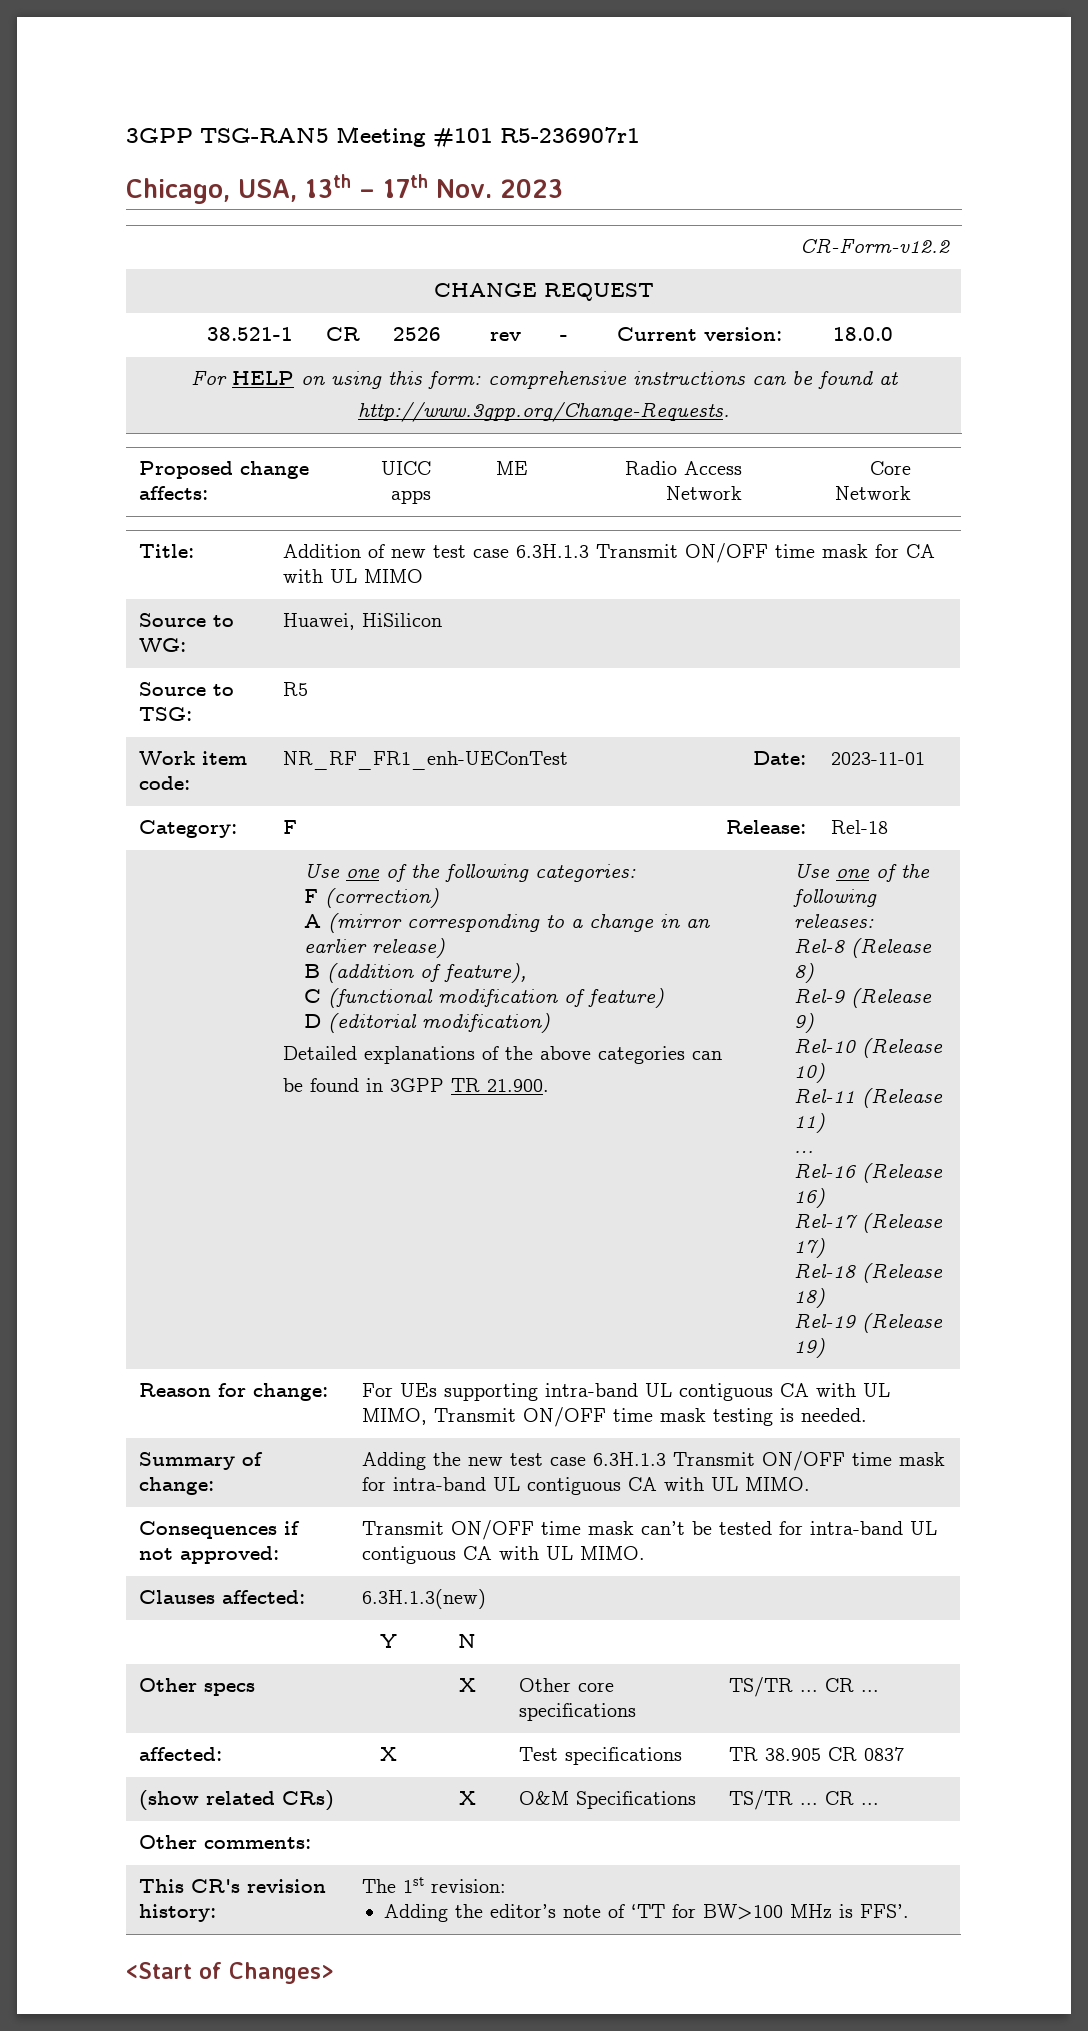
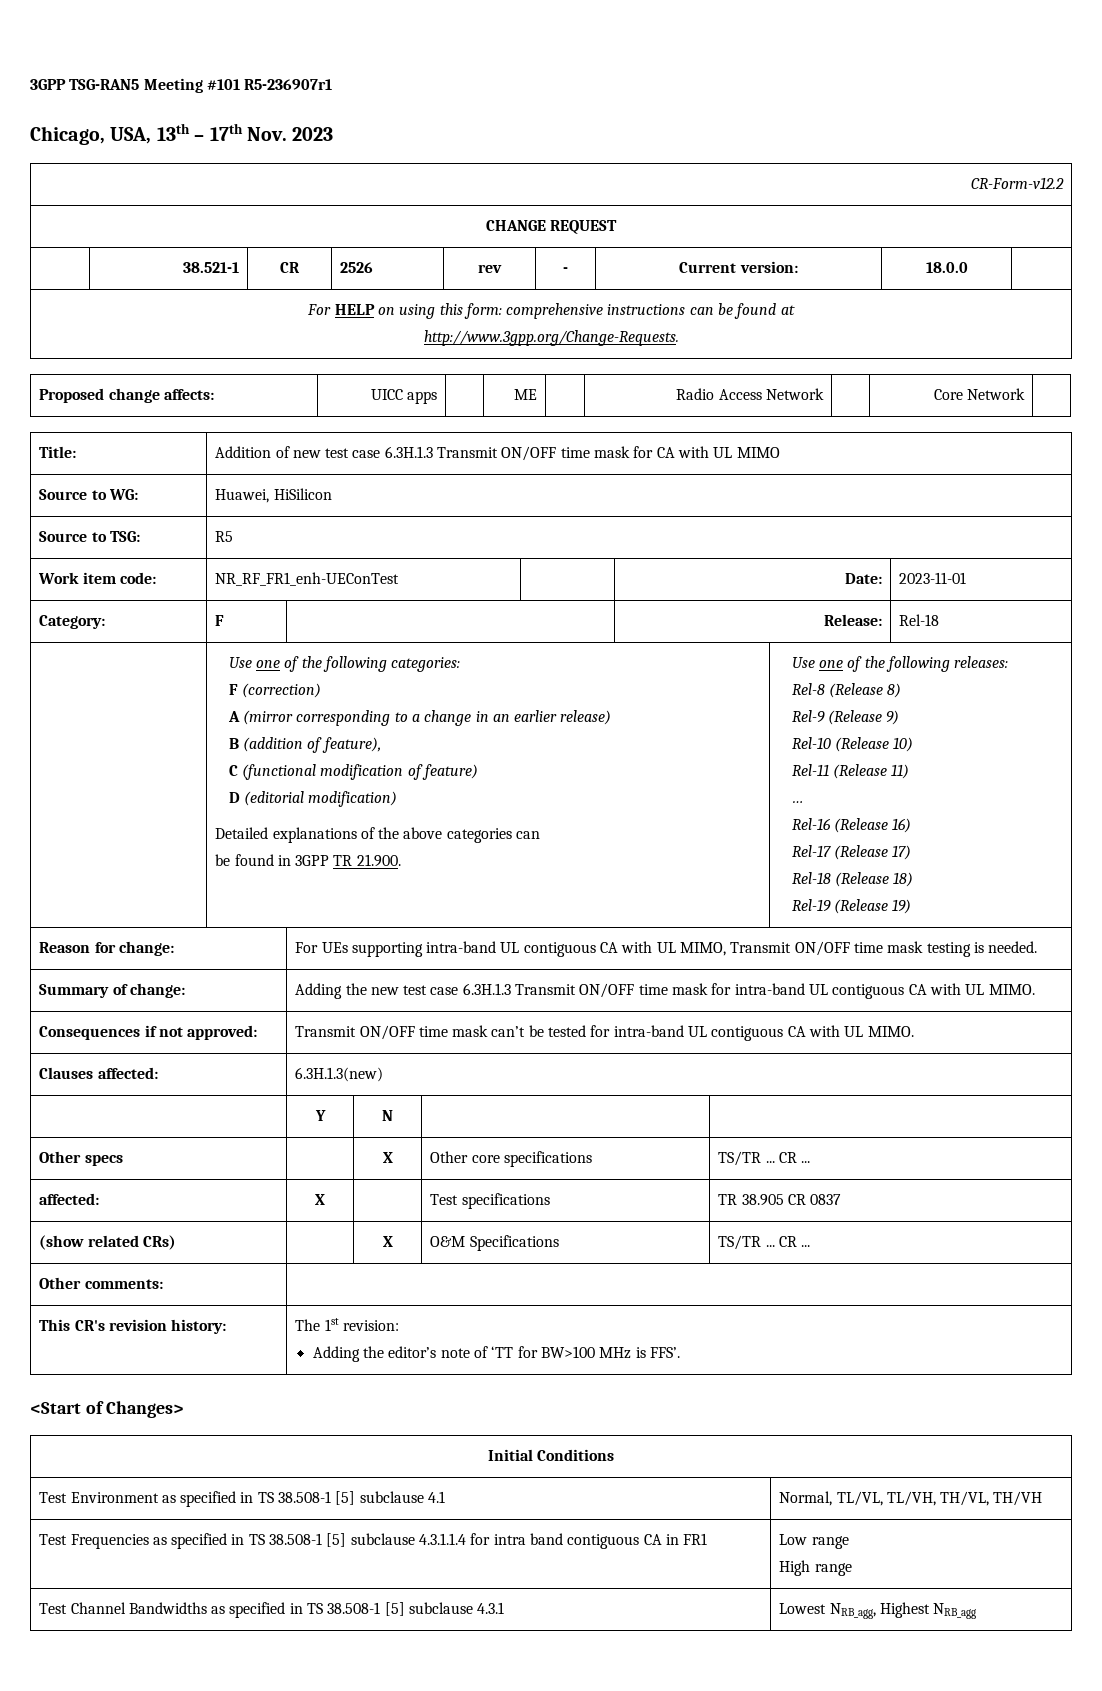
+ Initial Conditions
+ Test Environment as specified in TS 38.508-1 [5] subclause 4.1 | Normal, TL/VL, TL/VH, TH/VL, TH/VH
+ Test Frequencies as specified in TS 38.508-1 [5] subclause 4.3.1.1.4 for intra band contiguous CA in FR1 | Low range
+ High range
+ Test Channel Bandwidths as specified in TS 38.508-1 [5] subclause 4.3.1 | Lowest NRB_agg, Highest NRB_agg

